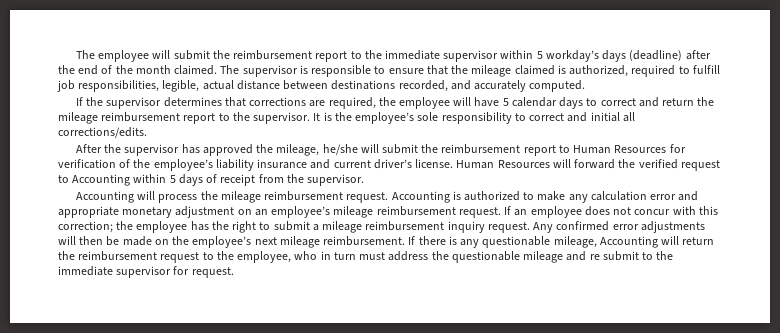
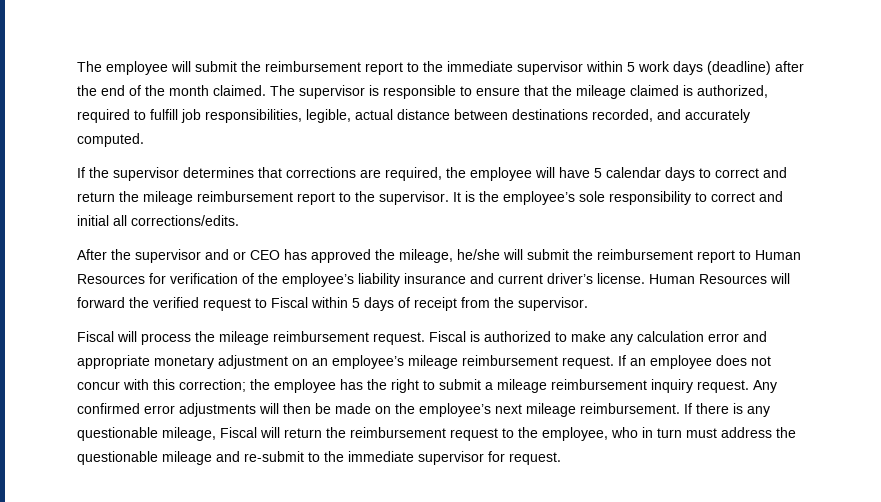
- The employee will submit the reimbursement report to the immediate supervisor within 5 workday’s days (deadline) after the end of the month claimed.
+ The employee will submit the reimbursement report to the immediate supervisor within 5 work days (deadline) after the end of the month claimed.
- After the supervisor has approved the mileage, he/she will submit the reimbursement report to Human Resources for verification of the employee’s liability insurance and current driver’s license.
+ After the supervisor and or CEO has approved the mileage, he/she will submit the reimbursement report to Human Resources for verification of the employee’s liability insurance and current driver’s license.
- Human Resources will forward the verified request to Accounting within 5 days of receipt from the supervisor.
+ Human Resources will forward the verified request to Fiscal within 5 days of receipt from the supervisor.
- Accounting will process the mileage reimbursement request.
+ Fiscal will process the mileage reimbursement request.
- Accounting is authorized to make any calculation error and appropriate monetary adjustment on an employee’s mileage reimbursement request.
+ Fiscal is authorized to make any calculation error and appropriate monetary adjustment on an employee’s mileage reimbursement request.
- If there is any questionable mileage, Accounting will return the reimbursement request to the employee, who in turn must address the questionable mileage and re submit to the immediate supervisor for request.
+ If there is any questionable mileage, Fiscal will return the reimbursement request to the employee, who in turn must address the questionable mileage and re-submit to the immediate supervisor for request.

